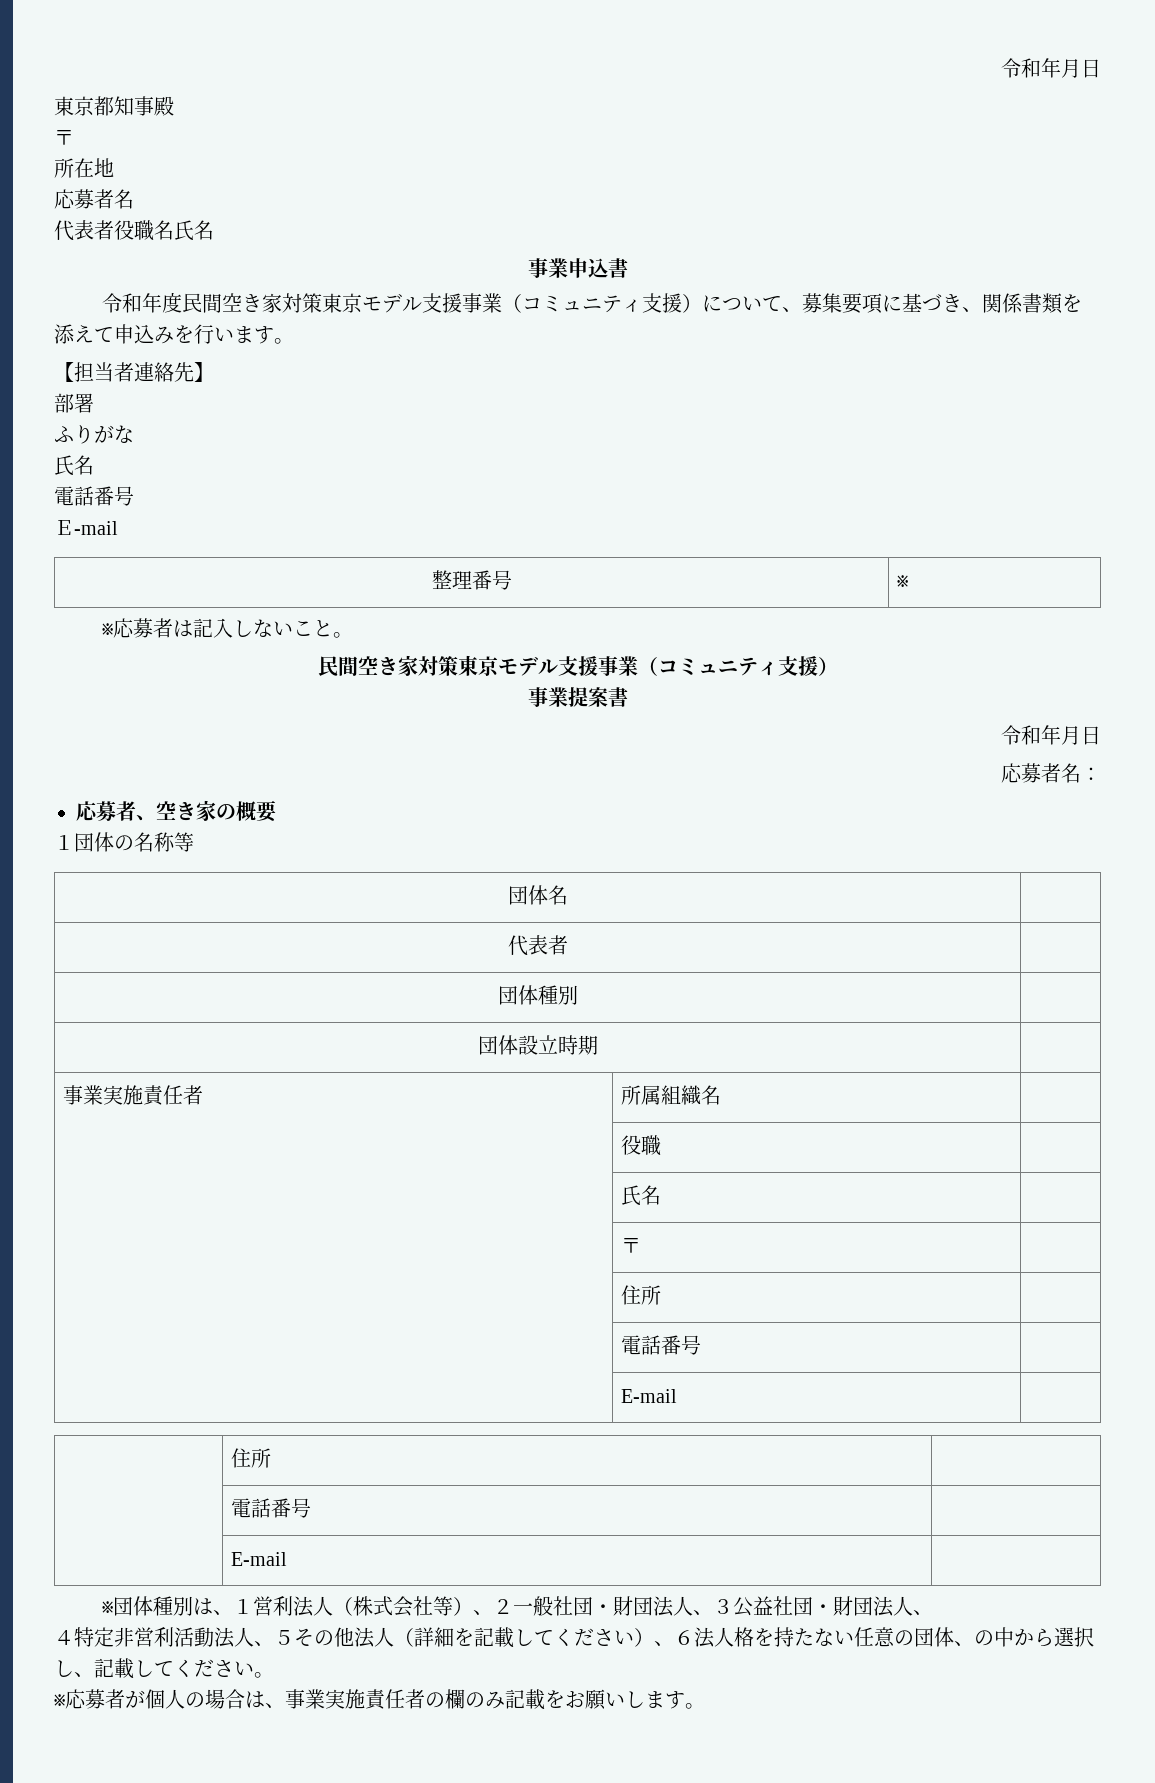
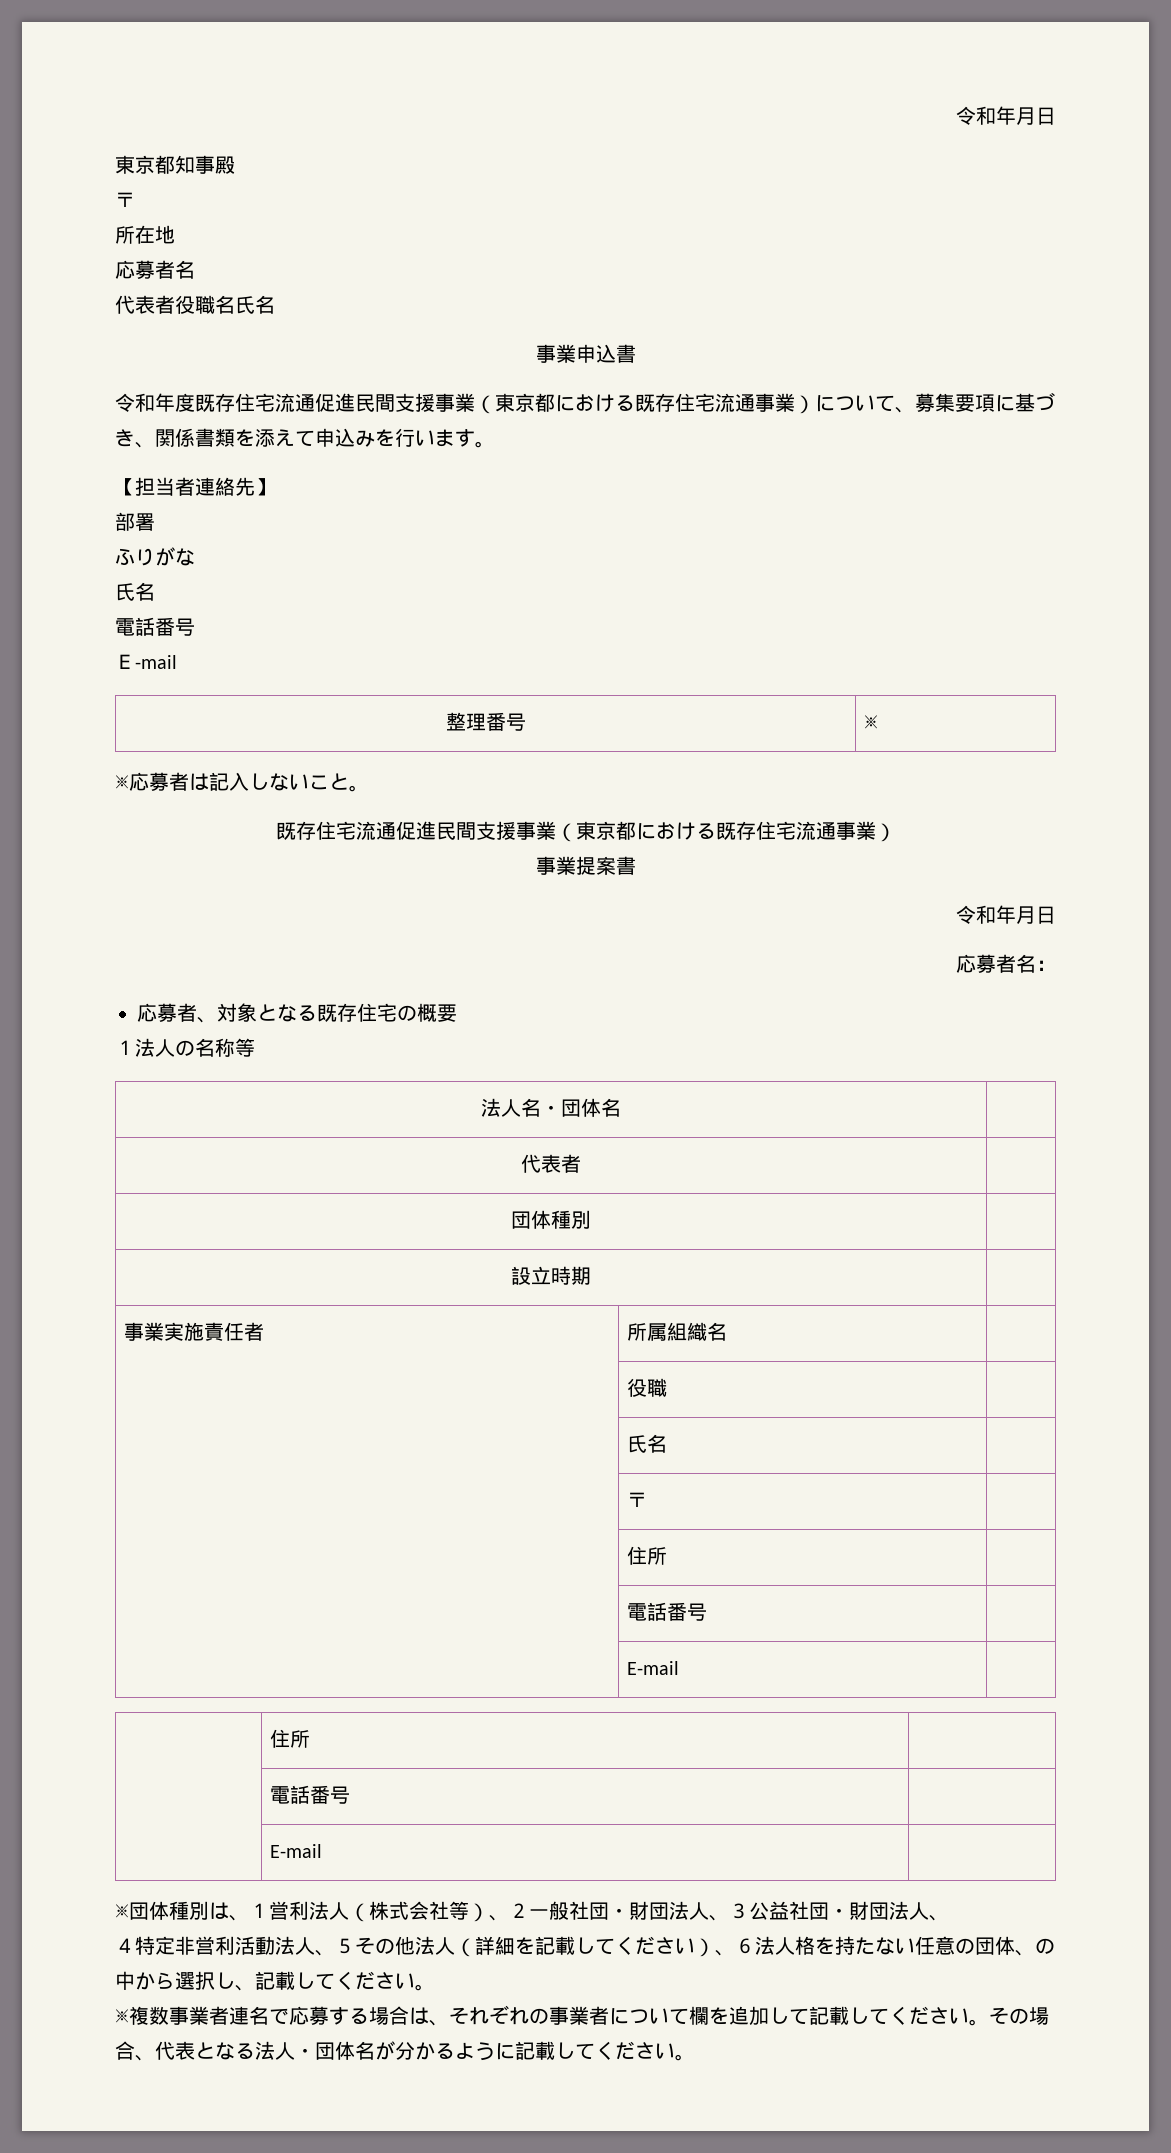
- 令和年度民間空き家対策東京モデル支援事業（コミュニティ支援）について、募集要項に基づき、関係書類を添えて申込みを行います。
+ 令和年度既存住宅流通促進民間支援事業（東京都における既存住宅流通事業）について、募集要項に基づき、関係書類を添えて申込みを行います。
  ※応募者は記入しないこと。
- 民間空き家対策東京モデル支援事業（コミュニティ支援）
+ 既存住宅流通促進民間支援事業（東京都における既存住宅流通事業）
- 応募者、空き家の概要
+ 応募者、対象となる既存住宅の概要
- １団体の名称等
+ １法人の名称等
- 団体名 |
+ 法人名・団体名 |
- 団体設立時期 |
+ 設立時期 |
- ※応募者が個人の場合は、事業実施責任者の欄のみ記載をお願いします。
+ ※複数事業者連名で応募する場合は、それぞれの事業者について欄を追加して記載してください。その場合、代表となる法人・団体名が分かるように記載してください。

